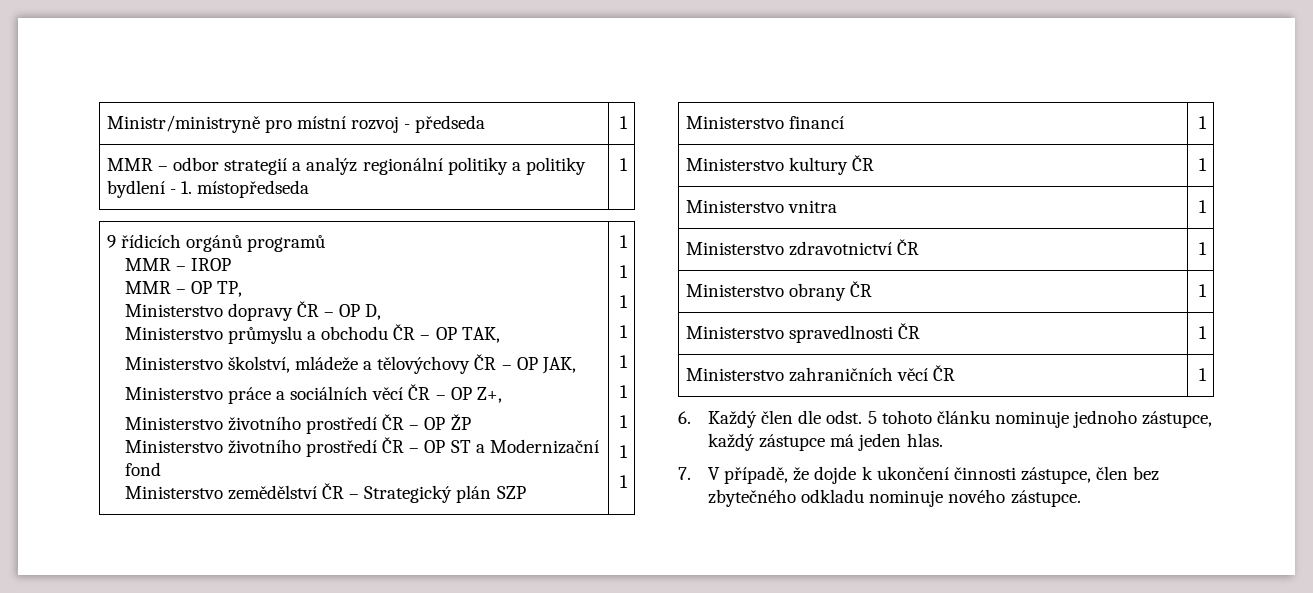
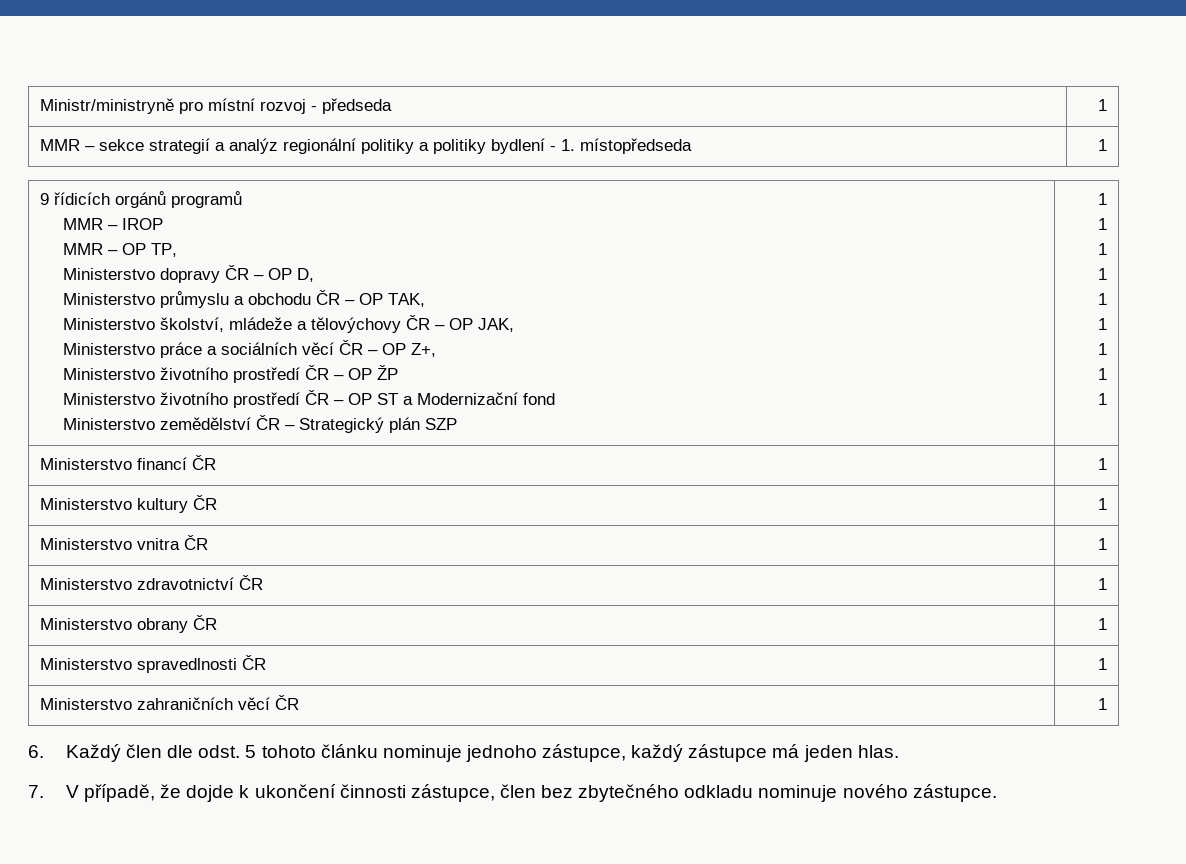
- MMR – odbor strategií a analýz regionální politiky a politiky bydlení - 1. místopředseda | 1
+ MMR – sekce strategií a analýz regionální politiky a politiky bydlení - 1. místopředseda | 1
- Ministerstvo financí | 1
+ Ministerstvo financí ČR | 1
- Ministerstvo vnitra | 1
+ Ministerstvo vnitra ČR | 1

